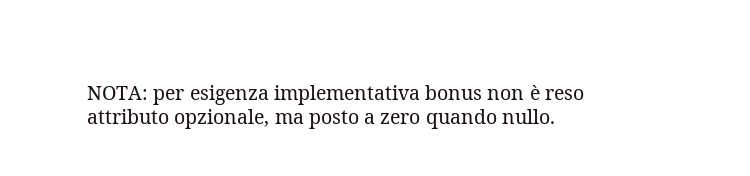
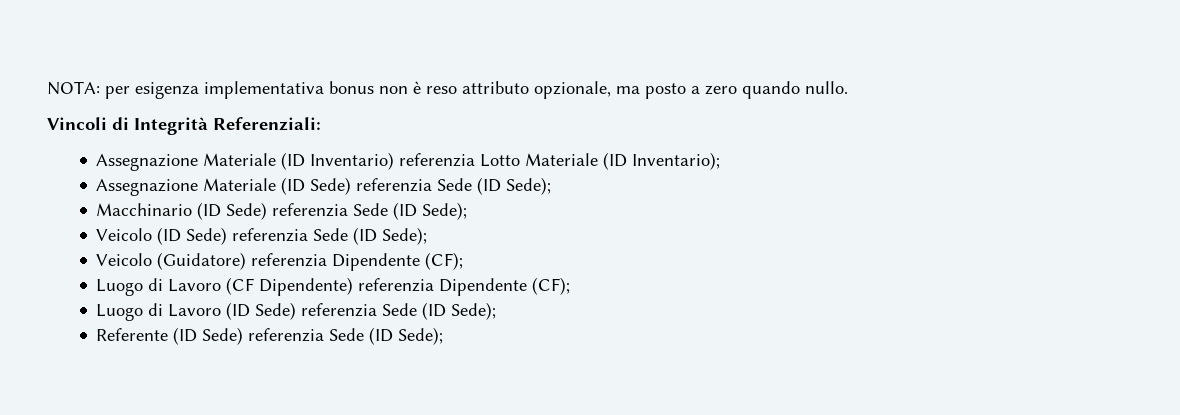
+ Vincoli di Integrità Referenziali:
+ Assegnazione Materiale (ID Inventario) referenzia Lotto Materiale (ID Inventario);
+ Assegnazione Materiale (ID Sede) referenzia Sede (ID Sede);
+ Macchinario (ID Sede) referenzia Sede (ID Sede);
+ Veicolo (ID Sede) referenzia Sede (ID Sede);
+ Veicolo (Guidatore) referenzia Dipendente (CF);
+ Luogo di Lavoro (CF Dipendente) referenzia Dipendente (CF);
+ Luogo di Lavoro (ID Sede) referenzia Sede (ID Sede);
+ Referente (ID Sede) referenzia Sede (ID Sede);

